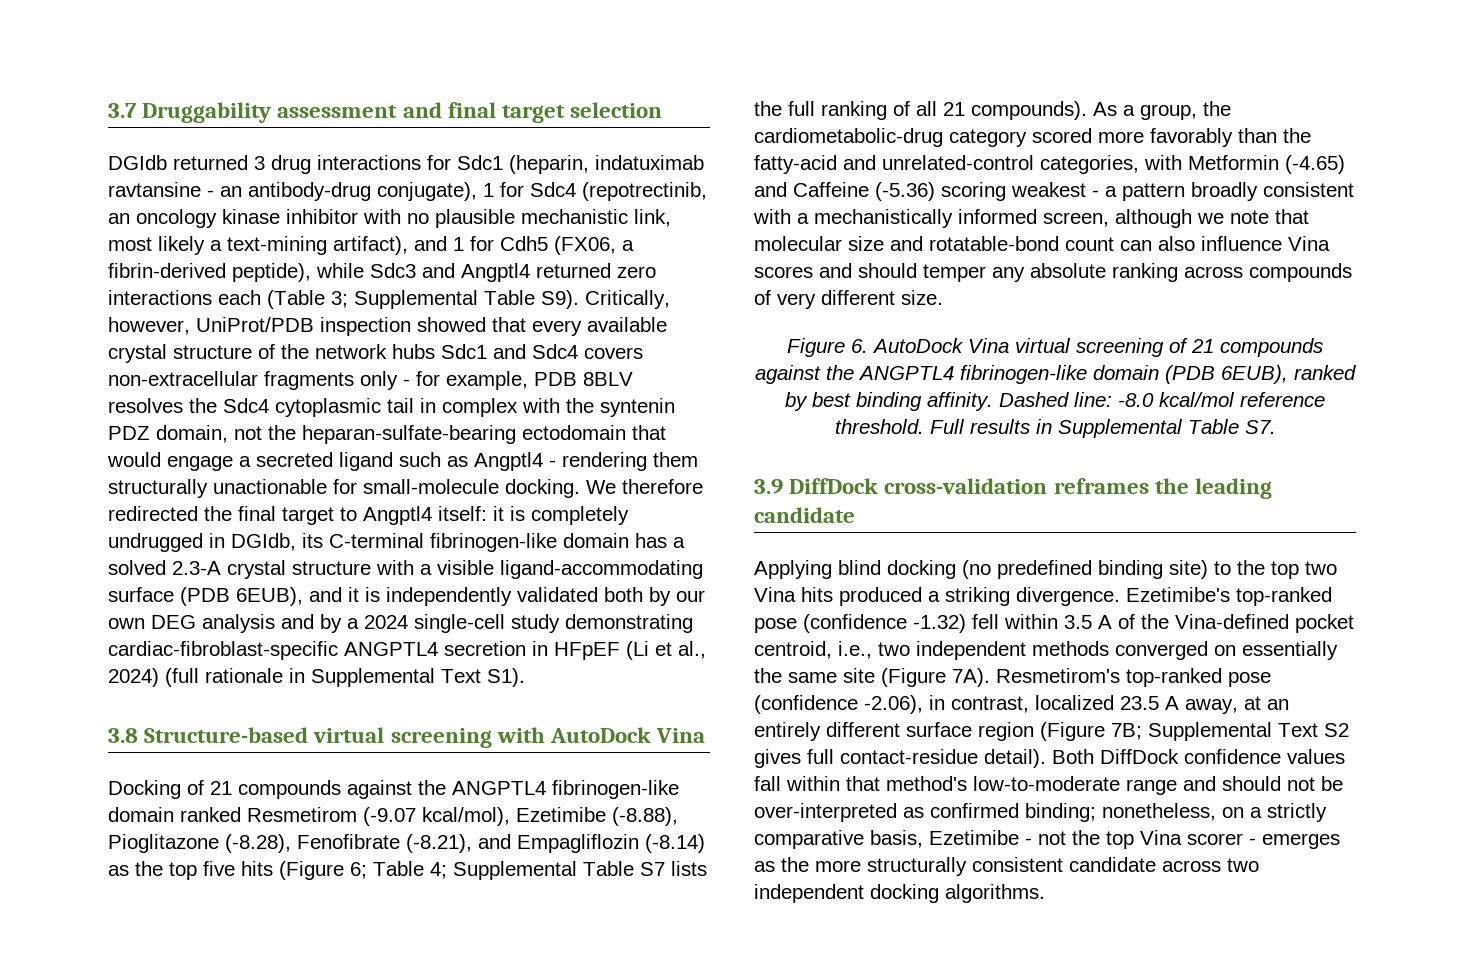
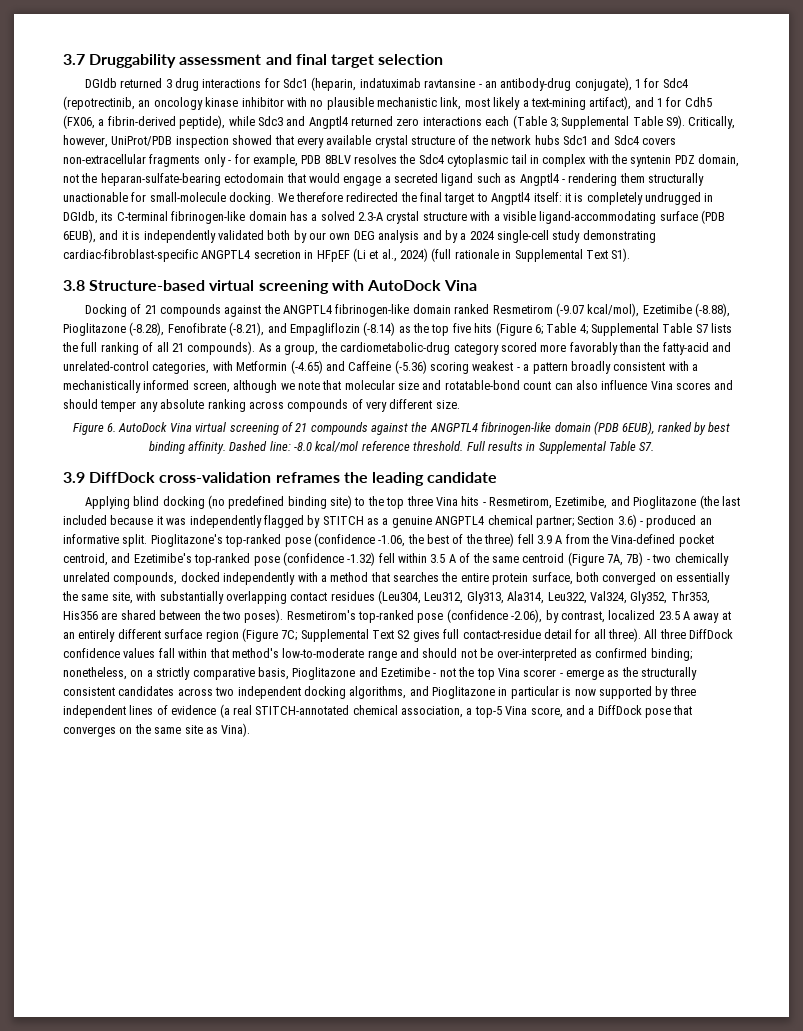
- Applying blind docking (no predefined binding site) to the top two Vina hits produced a striking divergence. Ezetimibe's top-ranked pose (confidence -1.32) fell within 3.5 A of the Vina-defined pocket centroid, i.e., two independent methods converged on essentially the same site (Figure 7A).
+ Applying blind docking (no predefined binding site) to the top three Vina hits - Resmetirom, Ezetimibe, and Pioglitazone (the last included because it was independently flagged by STITCH as a genuine ANGPTL4 chemical partner; Section 3.6) - produced an informative split. Pioglitazone's top-ranked pose (confidence -1.06, the best of the three) fell 3.9 A from the Vina-defined pocket centroid, and Ezetimibe's top-ranked pose (confidence -1.32) fell within 3.5 A of the same centroid (Figure 7A, 7B) - two chemically unrelated compounds, docked independently with a method that searches the entire protein surface, both converged on essentially the same site, with substantially overlapping contact residues (Leu304, Leu312, Gly313, Ala314, Leu322, Val324, Gly352, Thr353, His356 are shared between the two poses).
- Resmetirom's top-ranked pose (confidence -2.06), in contrast, localized 23.5 A away, at an entirely different surface region (Figure 7B; Supplemental Text S2 gives full contact-residue detail). Both DiffDock confidence values fall within that method's low-to-moderate range and should not be over-interpreted as confirmed binding; nonetheless, on a strictly comparative basis, Ezetimibe - not the top Vina scorer - emerges as the more structurally consistent candidate across two independent docking algorithms.
+ Resmetirom's top-ranked pose (confidence -2.06), by contrast, localized 23.5 A away at an entirely different surface region (Figure 7C; Supplemental Text S2 gives full contact-residue detail for all three). All three DiffDock confidence values fall within that method's low-to-moderate range and should not be over-interpreted as confirmed binding; nonetheless, on a strictly comparative basis, Pioglitazone and Ezetimibe - not the top Vina scorer - emerge as the structurally consistent candidates across two independent docking algorithms, and Pioglitazone in particular is now supported by three independent lines of evidence (a real STITCH-annotated chemical association, a top-5 Vina score, and a DiffDock pose that converges on the same site as Vina).

